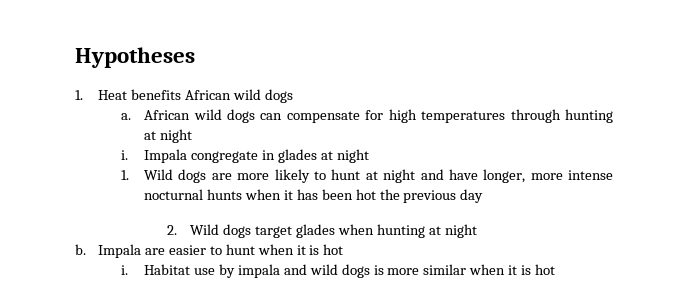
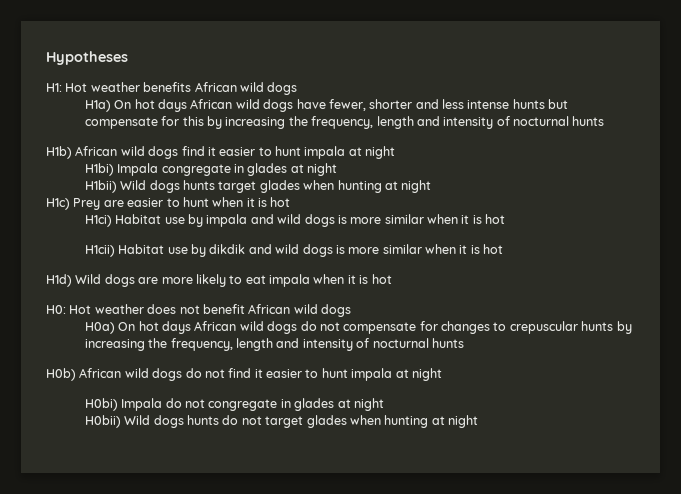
- 1. Heat benefits African wild dogs
+ H1: Hot weather benefits African wild dogs
- a. African wild dogs can compensate for high temperatures through hunting at night
- i. Impala congregate in glades at night
+ H1a) On hot days African wild dogs have fewer, shorter and less intense hunts but compensate for this by increasing the frequency, length and intensity of nocturnal hunts
+ H1b) African wild dogs find it easier to hunt impala at night
+ H1bi) Impala congregate in glades at night
- 1. Wild dogs are more likely to hunt at night and have longer, more intense nocturnal hunts when it has been hot the previous day
- 2. Wild dogs target glades when hunting at night
+ H1bii) Wild dogs hunts target glades when hunting at night
- b. Impala are easier to hunt when it is hot
+ H1c) Prey are easier to hunt when it is hot
- i. Habitat use by impala and wild dogs is more similar when it is hot
+ H1ci) Habitat use by impala and wild dogs is more similar when it is hot
+ H1cii) Habitat use by dikdik and wild dogs is more similar when it is hot
+ H1d) Wild dogs are more likely to eat impala when it is hot
+ H0: Hot weather does not benefit African wild dogs
+ H0a) On hot days African wild dogs do not compensate for changes to crepuscular hunts by increasing the frequency, length and intensity of nocturnal hunts
+ H0b) African wild dogs do not find it easier to hunt impala at night
+ H0bi) Impala do not congregate in glades at night
+ H0bii) Wild dogs hunts do not target glades when hunting at night

